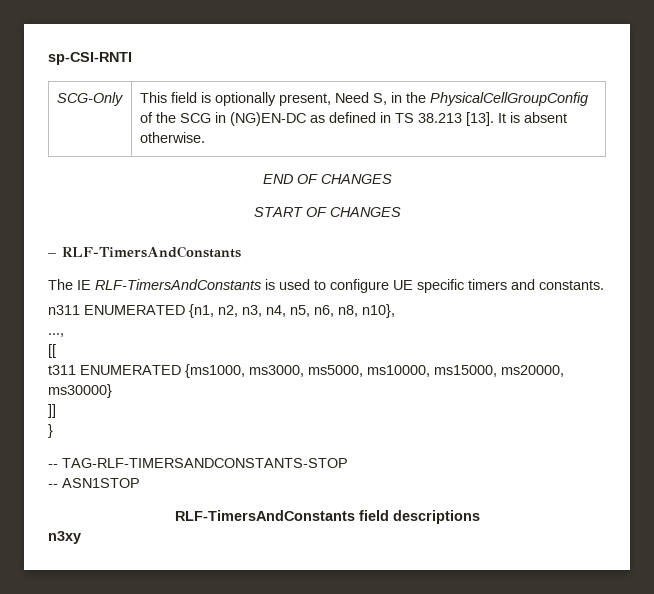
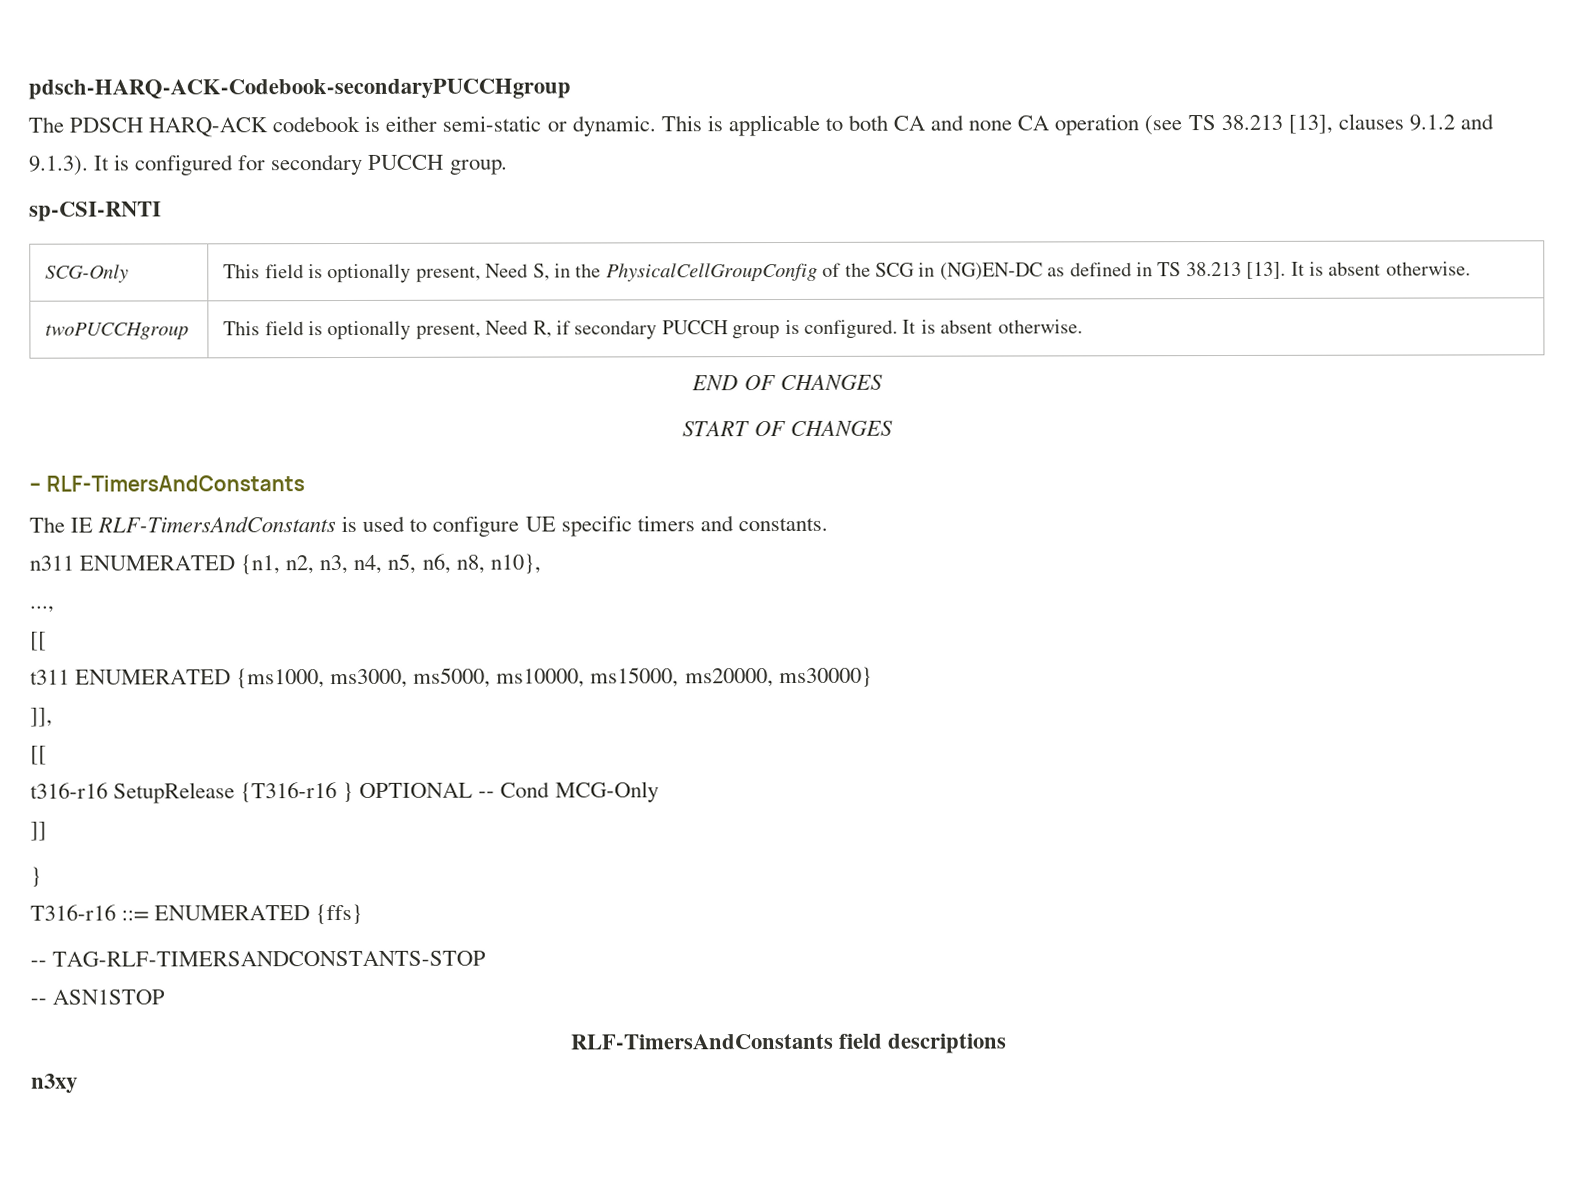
+ pdsch-HARQ-ACK-Codebook-secondaryPUCCHgroup
+ The PDSCH HARQ-ACK codebook is either semi-static or dynamic. This is applicable to both CA and none CA operation (see TS 38.213 [13], clauses 9.1.2 and 9.1.3). It is configured for secondary PUCCH group.
+ twoPUCCHgroup | This field is optionally present, Need R, if secondary PUCCH group is configured. It is absent otherwise.
+ ]],
+ [[
+ t316-r16 SetupRelease {T316-r16 } OPTIONAL -- Cond MCG-Only
  ]]
  }
+ T316-r16 ::= ENUMERATED {ffs}

